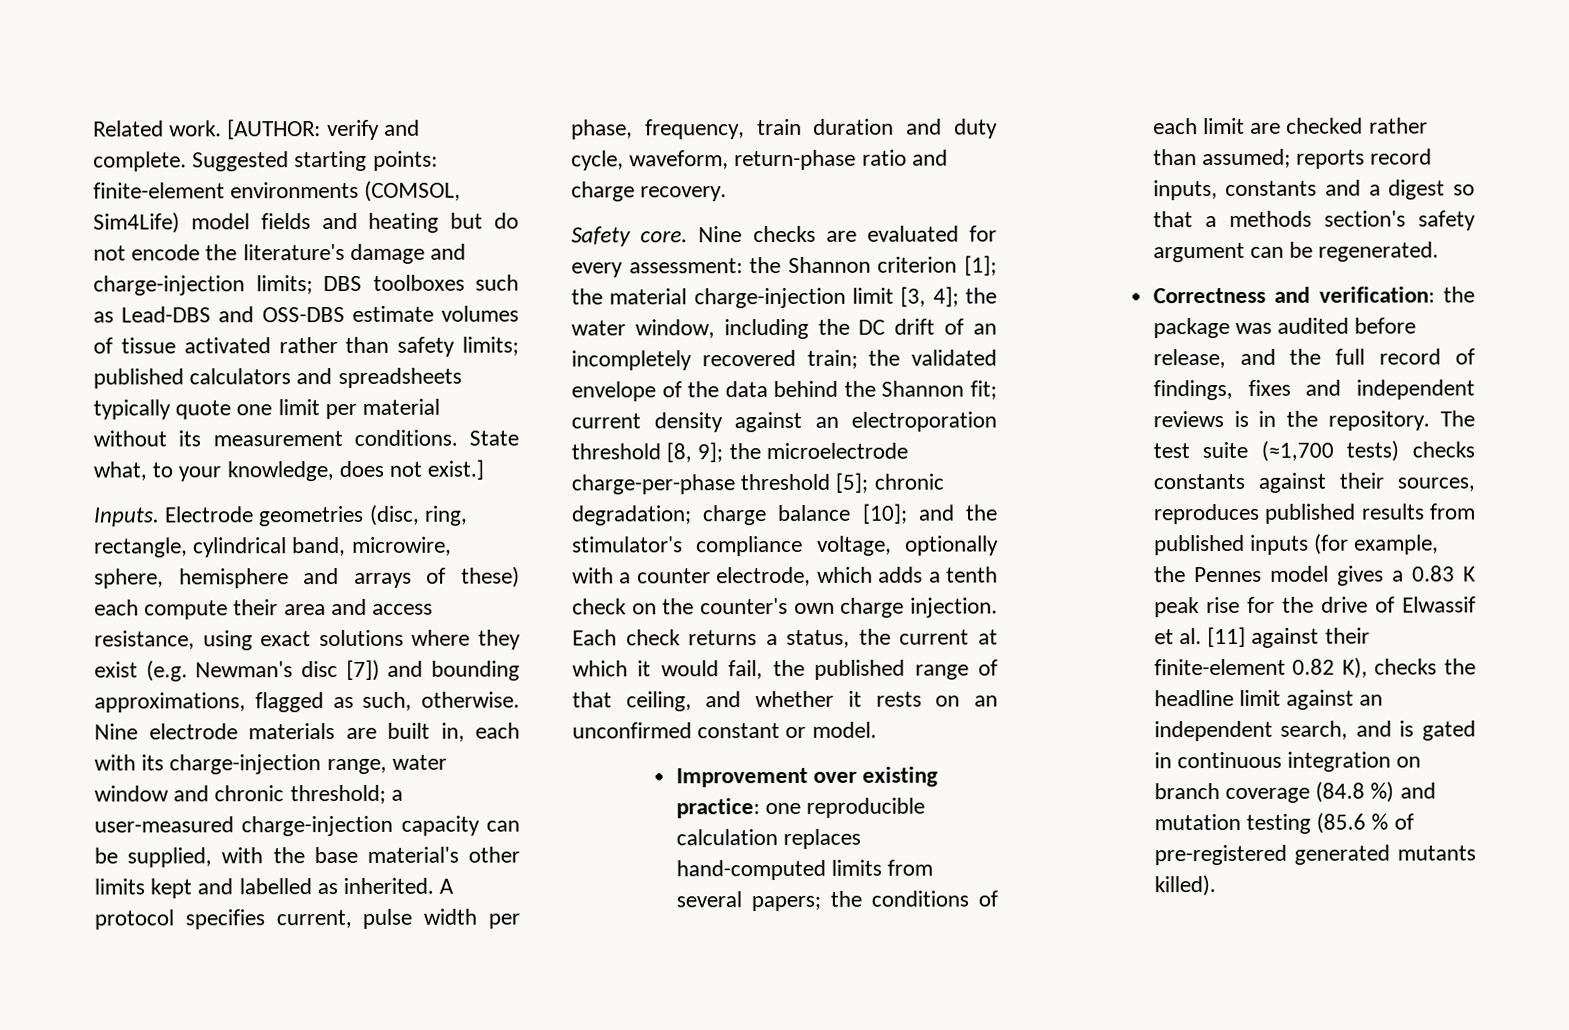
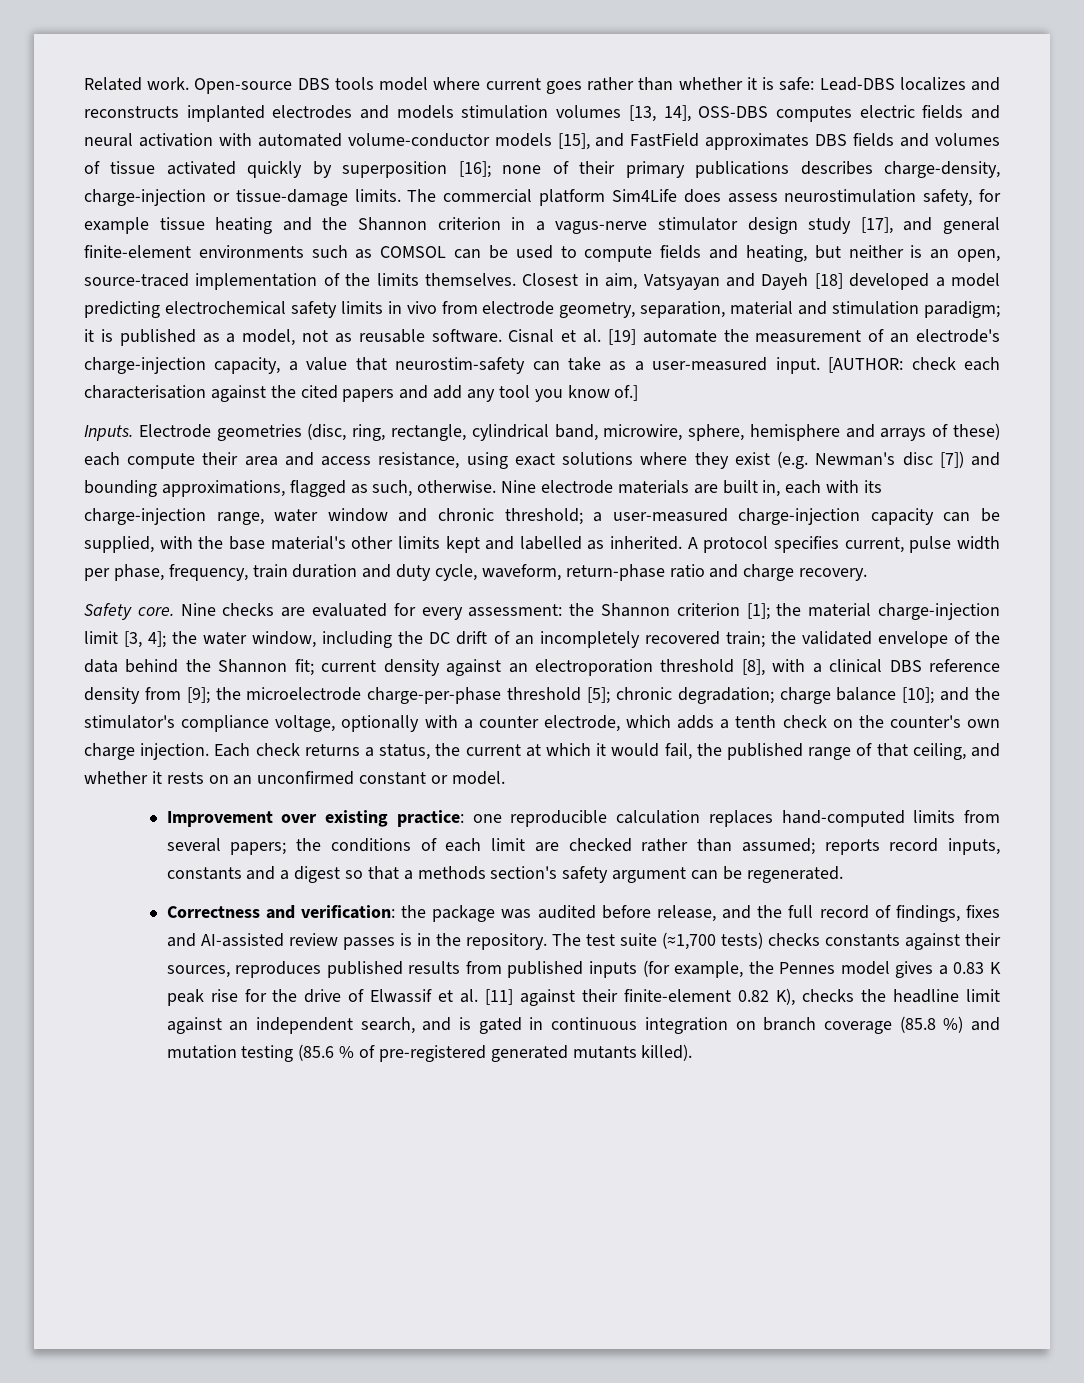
- [AUTHOR: verify and complete. Suggested starting points: finite-element environments (COMSOL, Sim4Life) model fields and heating but do not encode the literature's damage and charge-injection limits; DBS toolboxes such as Lead-DBS and OSS-DBS estimate volumes of tissue activated rather than safety limits; published calculators and spreadsheets typically quote one limit per material without its measurement conditions. State what, to your knowledge, does not exist.]
+ Open-source DBS tools model where current goes rather than whether it is safe: Lead-DBS localizes and reconstructs implanted electrodes and models stimulation volumes [13, 14], OSS-DBS computes electric fields and neural activation with automated volume-conductor models [15], and FastField approximates DBS fields and volumes of tissue activated quickly by superposition [16]; none of their primary publications describes charge-density, charge-injection or tissue-damage limits. The commercial platform Sim4Life does assess neurostimulation safety, for example tissue heating and the Shannon criterion in a vagus-nerve stimulator design study [17], and general finite-element environments such as COMSOL can be used to compute fields and heating, but neither is an open, source-traced implementation of the limits themselves. Closest in aim, Vatsyayan and Dayeh [18] developed a model predicting electrochemical safety limits in vivo from electrode geometry, separation, material and stimulation paradigm; it is published as a model, not as reusable software. Cisnal et al. [19] automate the measurement of an electrode's charge-injection capacity, a value that neurostim-safety can take as a user-measured input. [AUTHOR: check each characterisation against the cited papers and add any tool you know of.]
- current density against an electroporation threshold [8, 9];
+ current density against an electroporation threshold [8], with a clinical DBS reference density from [9];
- Correctness and verification: the package was audited before release, and the full record of findings, fixes and independent reviews is in the repository.
+ Correctness and verification: the package was audited before release, and the full record of findings, fixes and AI-assisted review passes is in the repository.
- The test suite (≈1,700 tests) checks constants against their sources, reproduces published results from published inputs (for example, the Pennes model gives a 0.83 K peak rise for the drive of Elwassif et al. [11] against their finite-element 0.82 K), checks the headline limit against an independent search, and is gated in continuous integration on branch coverage (84.8 %) and mutation testing (85.6 % of pre-registered generated mutants killed).
+ The test suite (≈1,700 tests) checks constants against their sources, reproduces published results from published inputs (for example, the Pennes model gives a 0.83 K peak rise for the drive of Elwassif et al. [11] against their finite-element 0.82 K), checks the headline limit against an independent search, and is gated in continuous integration on branch coverage (85.8 %) and mutation testing (85.6 % of pre-registered generated mutants killed).

